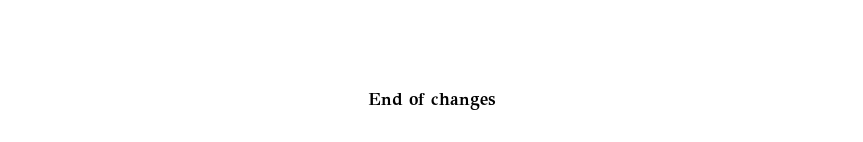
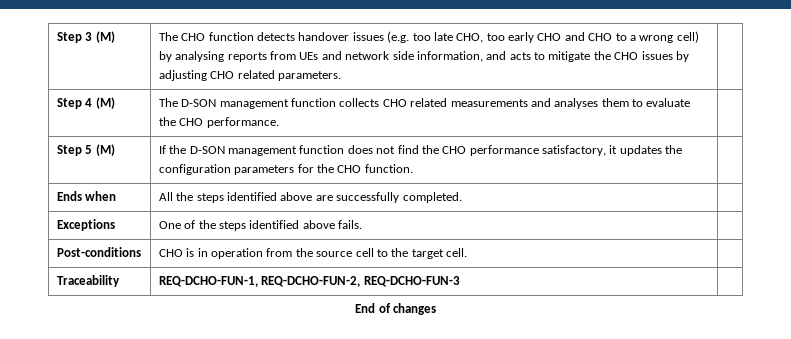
+ Step 3 (M) | The CHO function detects handover issues (e.g. too late CHO, too early CHO and CHO to a wrong cell) by analysing reports from UEs and network side information, and acts to mitigate the CHO issues by adjusting CHO related parameters. |
+ Step 4 (M) | The D-SON management function collects CHO related measurements and analyses them to evaluate the CHO performance. |
+ Step 5 (M) | If the D-SON management function does not find the CHO performance satisfactory, it updates the configuration parameters for the CHO function. |
+ Ends when | All the steps identified above are successfully completed. |
+ Exceptions | One of the steps identified above fails. |
+ Post-conditions | CHO is in operation from the source cell to the target cell. |
+ Traceability | REQ-DCHO-FUN-1, REQ-DCHO-FUN-2, REQ-DCHO-FUN-3 |

